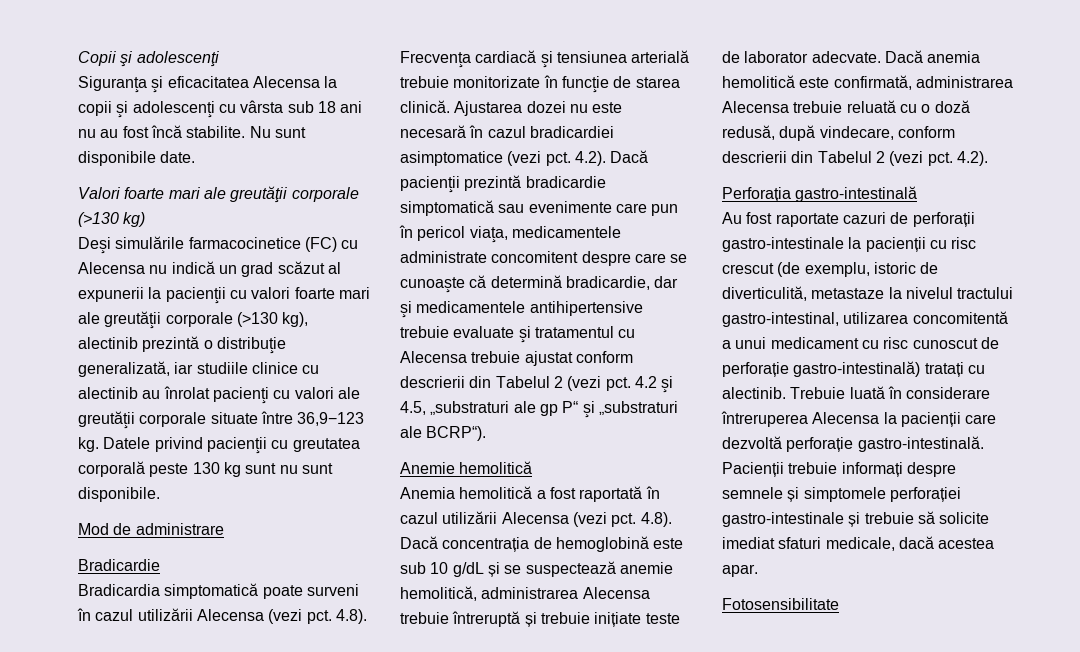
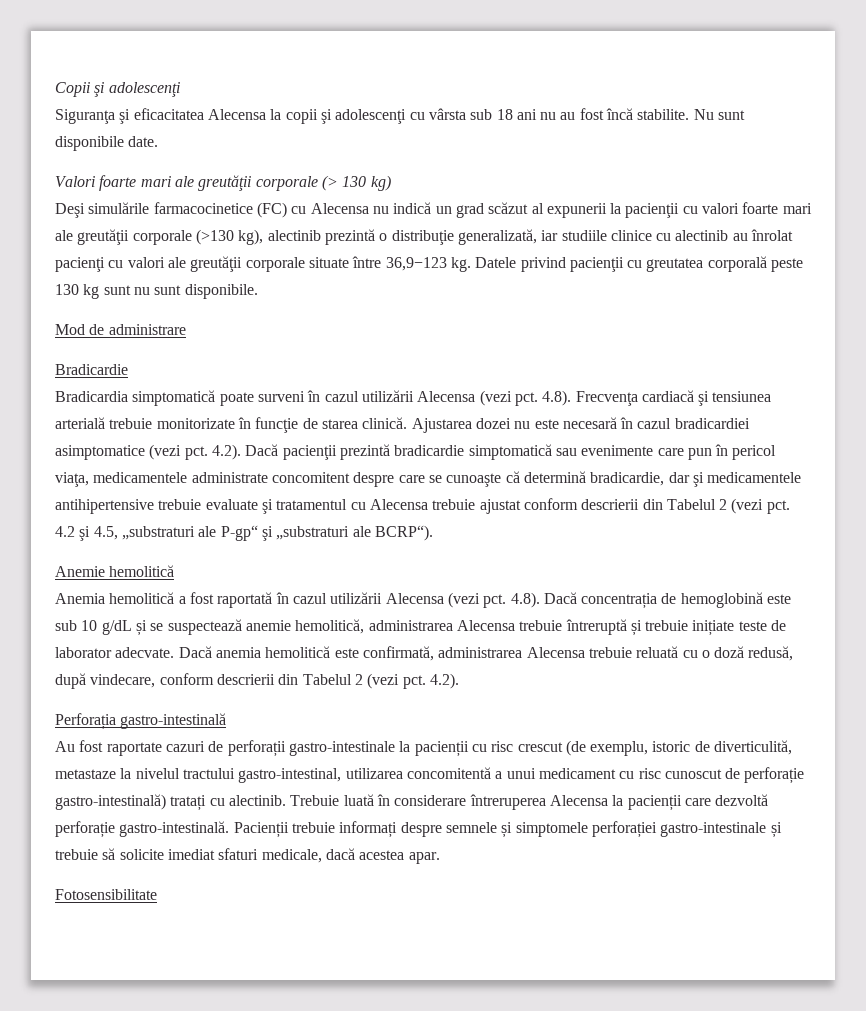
- Valori foarte mari ale greutăţii corporale (>130 kg)
+ Valori foarte mari ale greutăţii corporale (> 130 kg)
- 4.2 şi 4.5, „substraturi ale gp P“ şi „substraturi ale BCRP“).
+ 4.2 şi 4.5, „substraturi ale P-gp“ şi „substraturi ale BCRP“).

